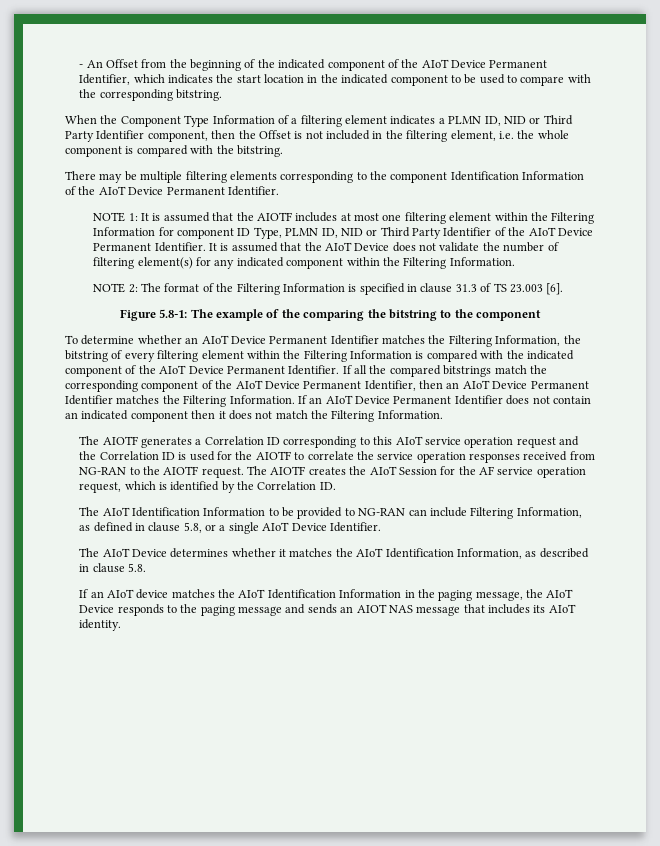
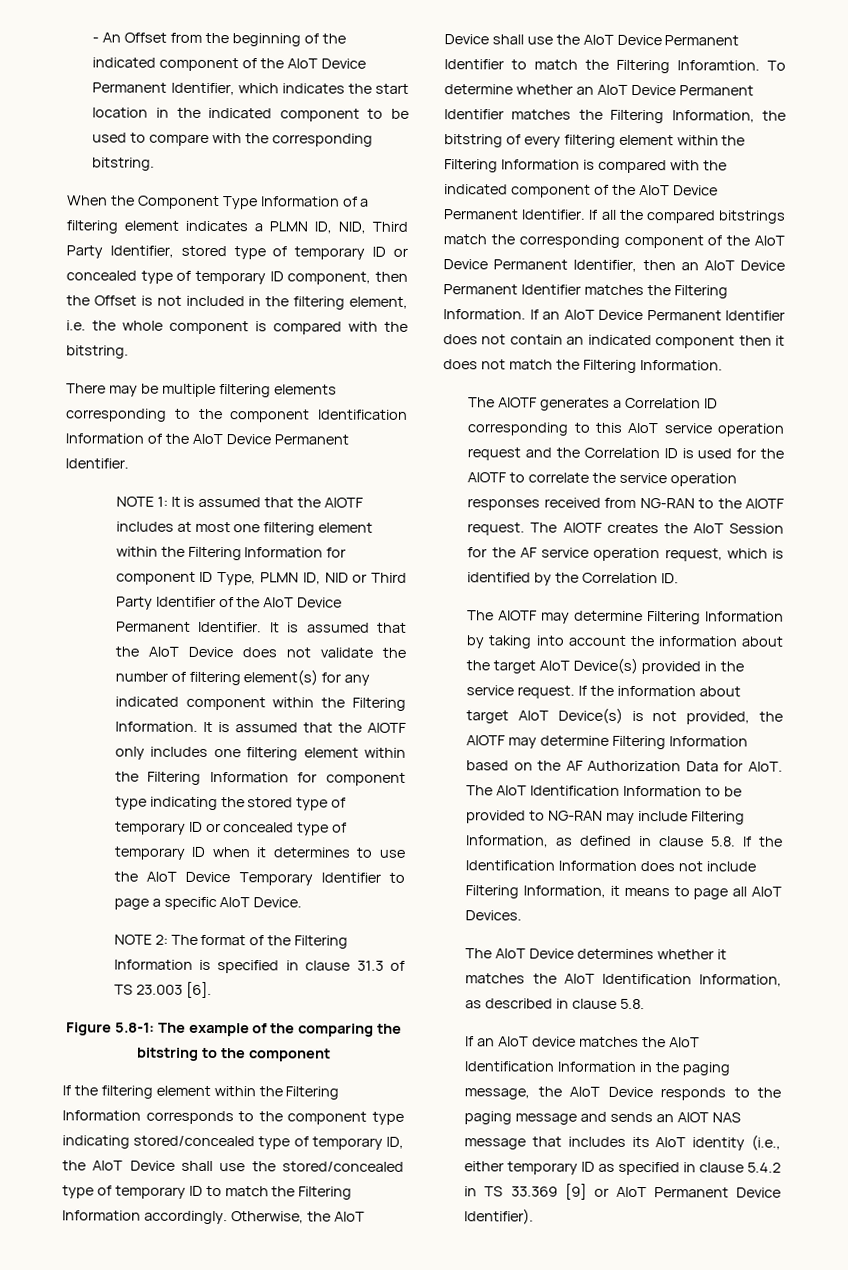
- When the Component Type Information of a filtering element indicates a PLMN ID, NID or Third Party Identifier component, then the Offset is not included in the filtering element, i.e. the whole component is compared with the bitstring.
+ When the Component Type Information of a filtering element indicates a PLMN ID, NID, Third Party Identifier, stored type of temporary ID or concealed type of temporary ID component, then the Offset is not included in the filtering element, i.e. the whole component is compared with the bitstring.
+ It is assumed that the AIOTF only includes one filtering element within the Filtering Information for component type indicating the stored type of temporary ID or concealed type of temporary ID when it determines to use the AIoT Device Temporary Identifier to page a specific AIoT Device.
+ If the filtering element within the Filtering Information corresponds to the component type indicating stored/concealed type of temporary ID, the AIoT Device shall use the stored/concealed type of temporary ID to match the Filtering Information accordingly. Otherwise, the AIoT Device shall use the AIoT Device Permanent Identifier to match the Filtering Inforamtion.
- The AIoT Identification Information to be provided to NG-RAN can include Filtering Information, as defined in clause 5.8, or a single AIoT Device Identifier.
+ The AIOTF may determine Filtering Information by taking into account the information about the target AIoT Device(s) provided in the service request. If the information about target AIoT Device(s) is not provided, the AIOTF may determine Filtering Information based on the AF Authorization Data for AIoT. The AIoT Identification Information to be provided to NG-RAN may include Filtering Information, as defined in clause 5.8. If the Identification Information does not include Filtering Information, it means to page all AIoT Devices.
- If an AIoT device matches the AIoT Identification Information in the paging message, the AIoT Device responds to the paging message and sends an AIOT NAS message that includes its AIoT identity.
+ If an AIoT device matches the AIoT Identification Information in the paging message, the AIoT Device responds to the paging message and sends an AIOT NAS message that includes its AIoT identity (i.e., either temporary ID as specified in clause 5.4.2 in TS 33.369 [9] or AIoT Permanent Device Identifier).

